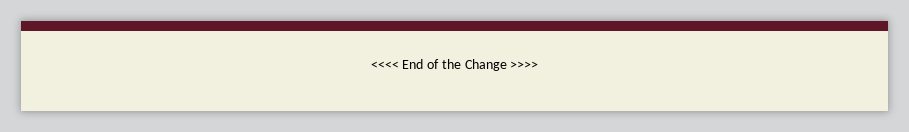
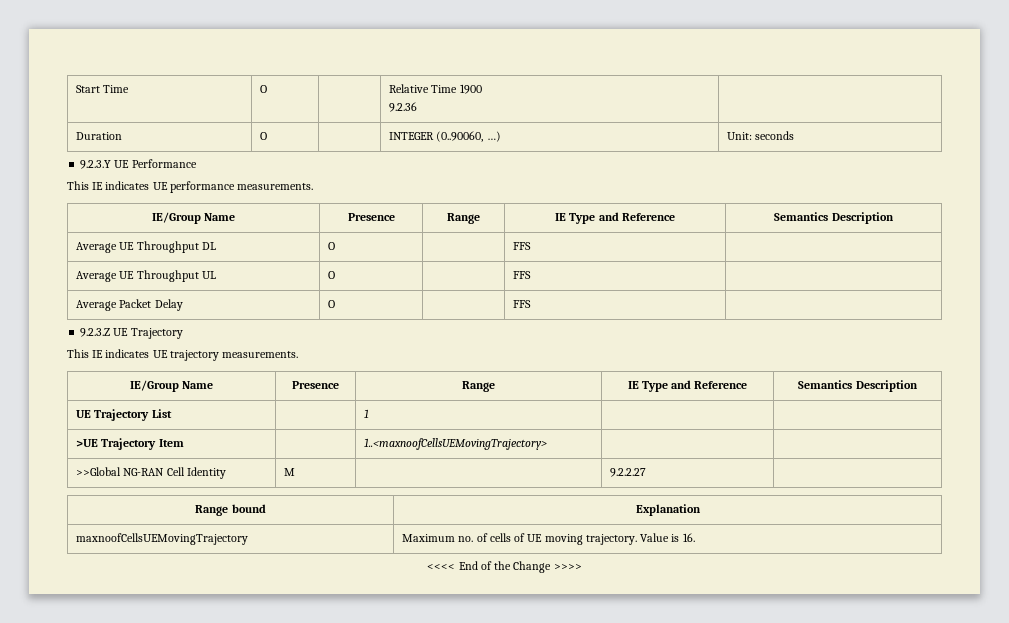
+ Start Time | O | | Relative Time 1900
+ 9.2.36 |
+ Duration | O | | INTEGER (0..90060, …) | Unit: seconds
+ 9.2.3.Y UE Performance
+ This IE indicates UE performance measurements.
+ IE/Group Name | Presence | Range | IE Type and Reference | Semantics Description
+ Average UE Throughput DL | O | | FFS |
+ Average UE Throughput UL | O | | FFS |
+ Average Packet Delay | O | | FFS |
+ 9.2.3.Z UE Trajectory
+ This IE indicates UE trajectory measurements.
+ IE/Group Name | Presence | Range | IE Type and Reference | Semantics Description
+ UE Trajectory List | | 1 | |
+ >UE Trajectory Item | | 1..<maxnoofCellsUEMovingTrajectory> | |
+ >>Global NG-RAN Cell Identity | M | | 9.2.2.27 |
+ Range bound | Explanation
+ maxnoofCellsUEMovingTrajectory | Maximum no. of cells of UE moving trajectory. Value is 16.

